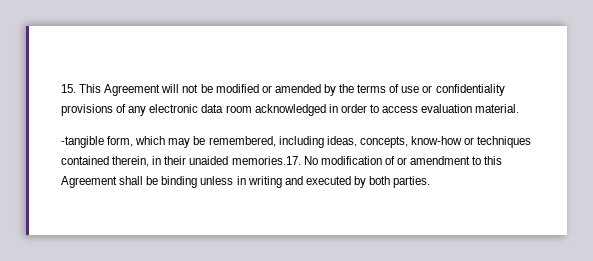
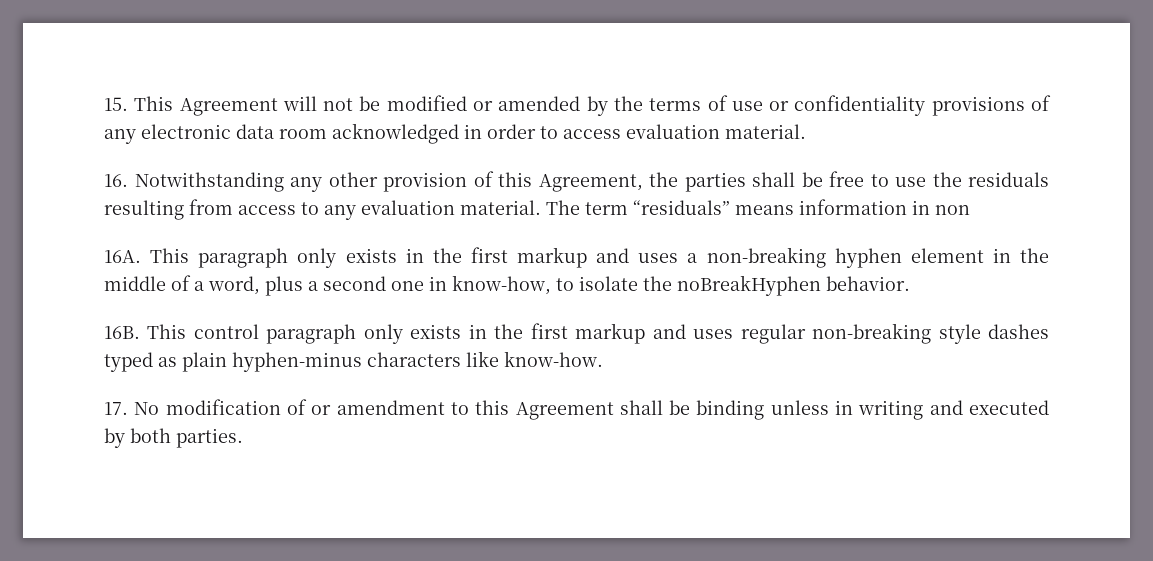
- -tangible form, which may be remembered, including ideas, concepts, know-how or techniques contained therein, in their unaided memories.17. No modification of or amendment to this Agreement shall be binding unless in writing and executed by both parties.
+ 16. Notwithstanding any other provision of this Agreement, the parties shall be free to use the residuals resulting from access to any evaluation material. The term “residuals” means information in non
+ 16A. This paragraph only exists in the first markup and uses a non-breaking hyphen element in the middle of a word, plus a second one in know-how, to isolate the noBreakHyphen behavior.
+ 16B. This control paragraph only exists in the first markup and uses regular non-breaking style dashes typed as plain hyphen-minus characters like know-how.
+ 17. No modification of or amendment to this Agreement shall be binding unless in writing and executed by both parties.

